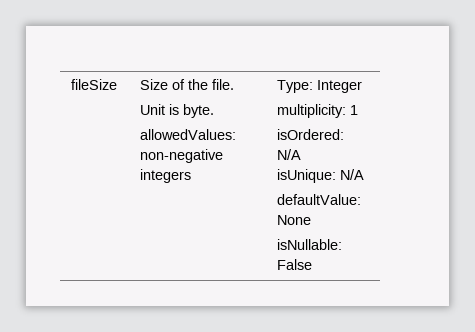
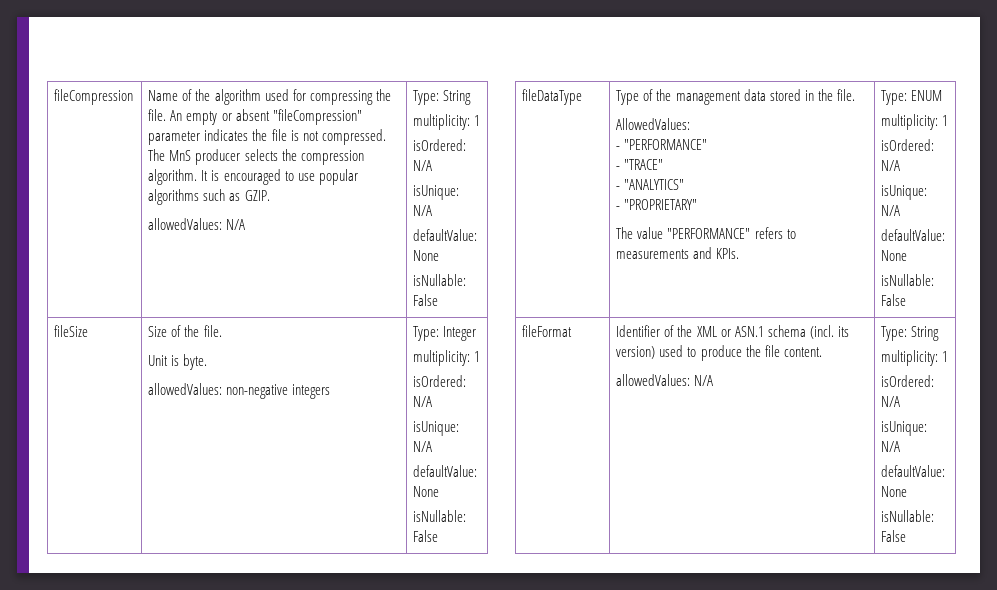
+ fileCompression | Name of the algorithm used for compressing the file. An empty or absent "fileCompression" parameter indicates the file is not compressed. The MnS producer selects the compression algorithm. It is encouraged to use popular algorithms such as GZIP.
+ allowedValues: N/A | Type: String
+ multiplicity: 1
+ isOrdered: N/A
+ isUnique: N/A
+ defaultValue: None
+ isNullable: False
+ fileDataType | Type of the management data stored in the file.
+ AllowedValues:
+ - "PERFORMANCE"
+ - "TRACE"
+ - "ANALYTICS"
+ - "PROPRIETARY"
+ The value "PERFORMANCE" refers to measurements and KPIs. | Type: ENUM
+ multiplicity: 1
+ isOrdered: N/A
+ isUnique: N/A
+ defaultValue: None
+ isNullable: False
+ fileFormat | Identifier of the XML or ASN.1 schema (incl. its version) used to produce the file content.
+ allowedValues: N/A | Type: String
+ multiplicity: 1
+ isOrdered: N/A
+ isUnique: N/A
+ defaultValue: None
+ isNullable: False

